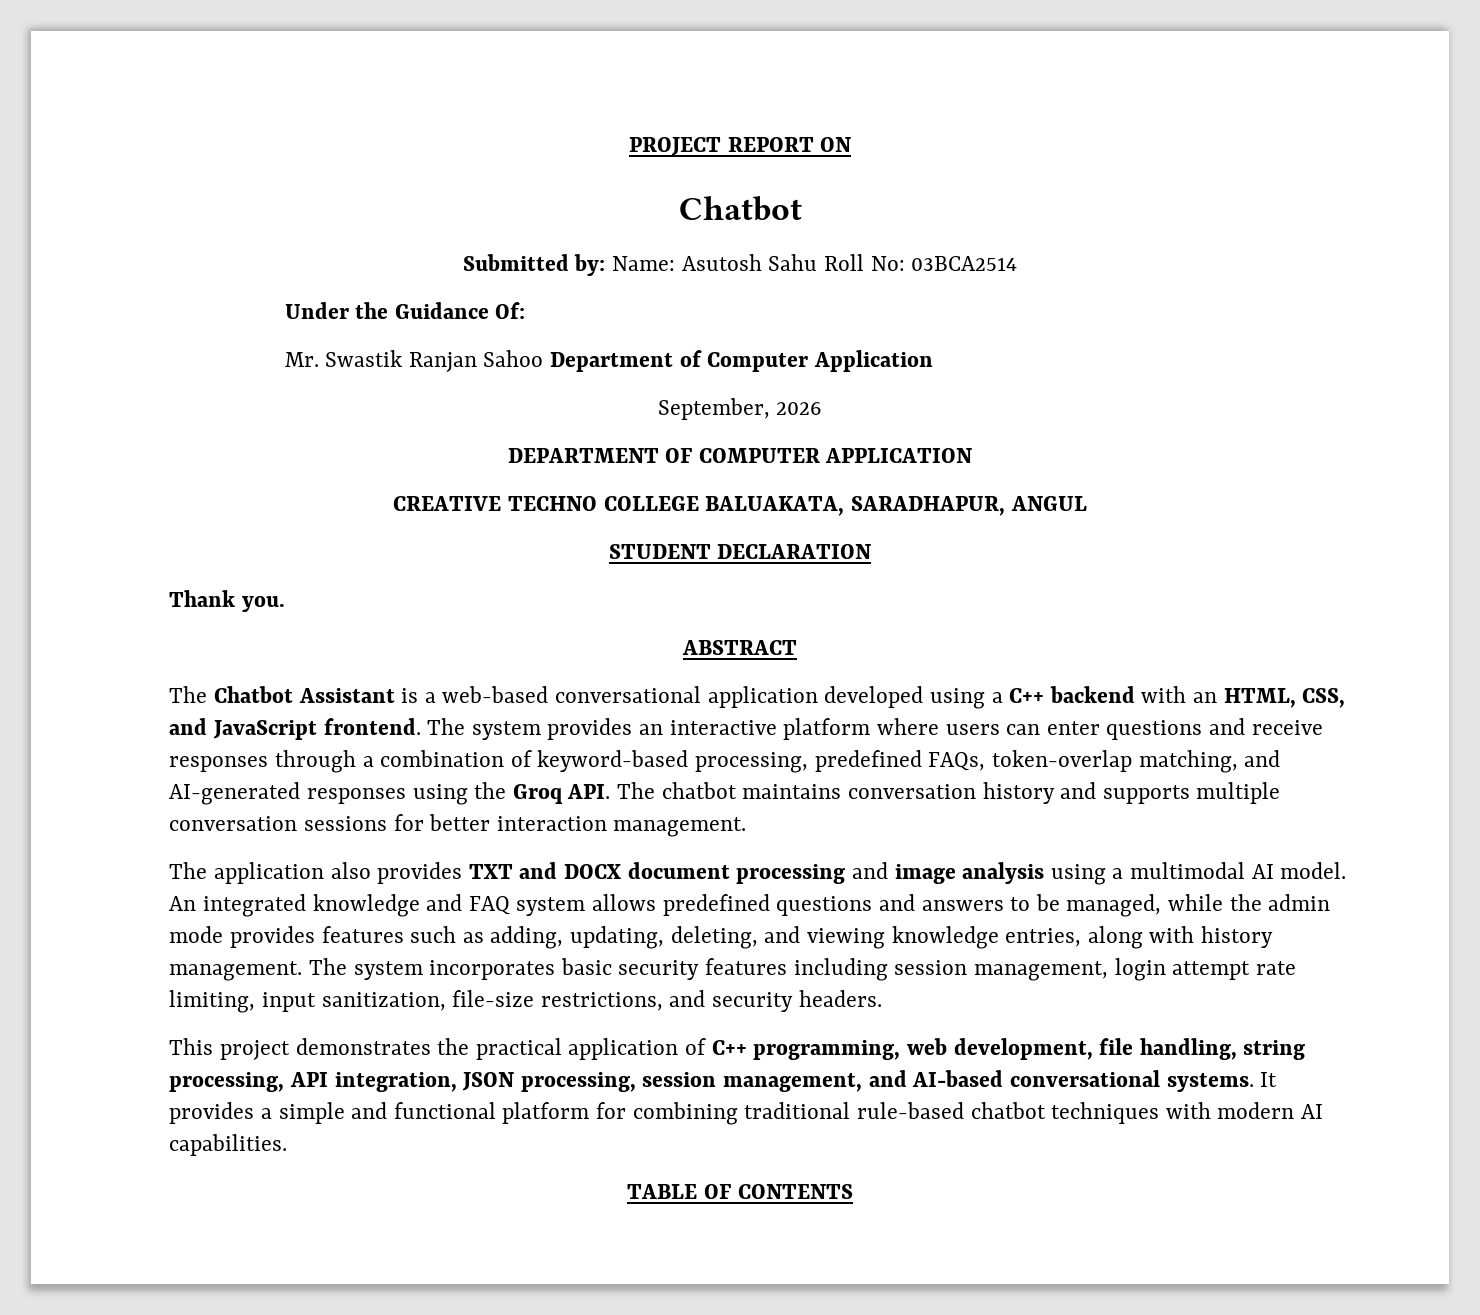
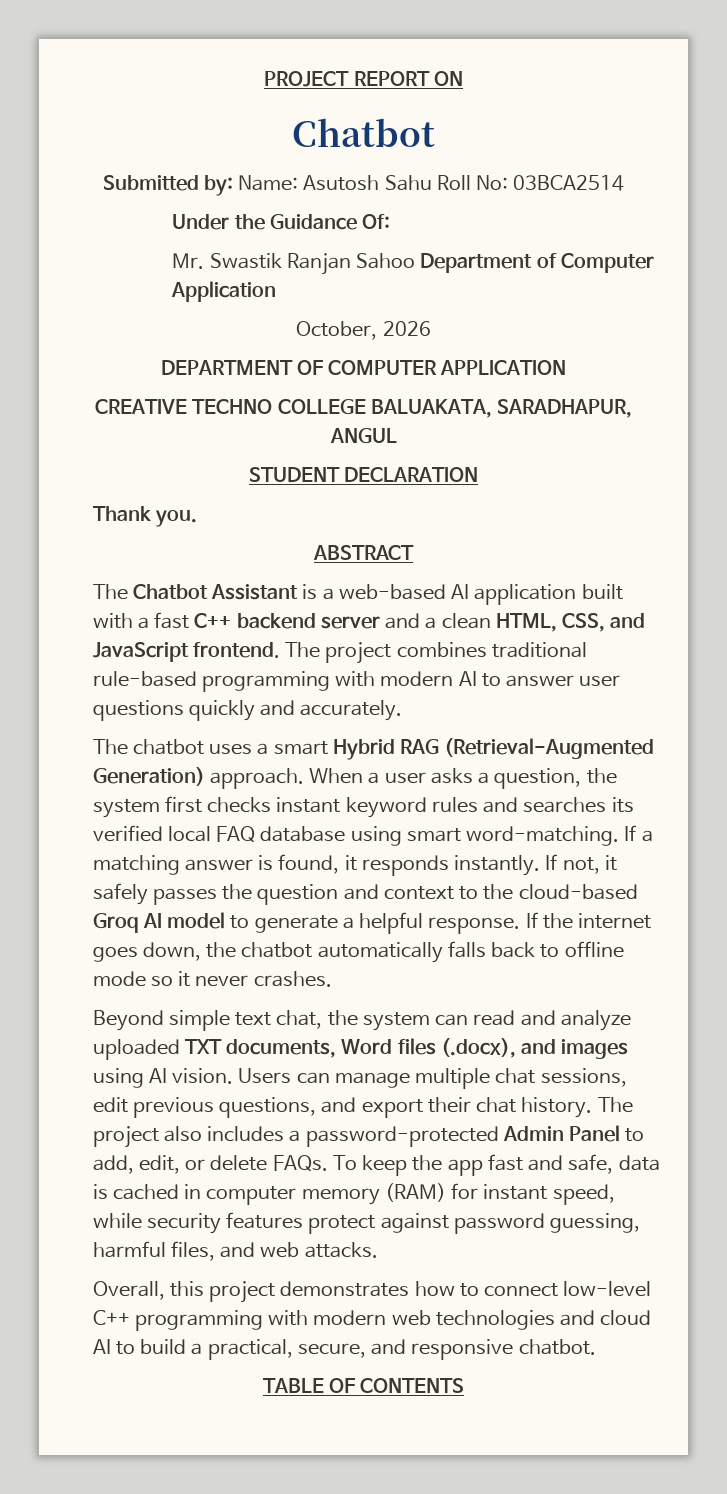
- September, 2026
+ October, 2026
- The Chatbot Assistant is a web-based conversational application developed using a C++ backend with an HTML, CSS, and JavaScript frontend.
+ The Chatbot Assistant is a web-based AI application built with a fast C++ backend server and a clean HTML, CSS, and JavaScript frontend.
- The system provides an interactive platform where users can enter questions and receive responses through a combination of keyword-based processing, predefined FAQs, token-overlap matching, and AI-generated responses using the Groq API. The chatbot maintains conversation history and supports multiple conversation sessions for better interaction management.
- The application also provides TXT and DOCX document processing and image analysis using a multimodal AI model. An integrated knowledge and FAQ system allows predefined questions and answers to be managed, while the admin mode provides features such as adding, updating, deleting, and viewing knowledge entries, along with history management. The system incorporates basic security features including session management, login attempt rate limiting, input sanitization, file-size restrictions, and security headers.
- This project demonstrates the practical application of C++ programming, web development, file handling, string processing, API integration, JSON processing, session management, and AI-based conversational systems. It provides a simple and functional platform for combining traditional rule-based chatbot techniques with modern AI capabilities.
+ The project combines traditional rule-based programming with modern AI to answer user questions quickly and accurately.
+ The chatbot uses a smart Hybrid RAG (Retrieval-Augmented Generation) approach. When a user asks a question, the system first checks instant keyword rules and searches its verified local FAQ database using smart word-matching. If a matching answer is found, it responds instantly. If not, it safely passes the question and context to the cloud-based Groq AI model to generate a helpful response. If the internet goes down, the chatbot automatically falls back to offline mode so it never crashes.
+ Beyond simple text chat, the system can read and analyze uploaded TXT documents, Word files (.docx), and images using AI vision. Users can manage multiple chat sessions, edit previous questions, and export their chat history. The project also includes a password-protected Admin Panel to add, edit, or delete FAQs. To keep the app fast and safe, data is cached in computer memory (RAM) for instant speed, while security features protect against password guessing, harmful files, and web attacks.
+ Overall, this project demonstrates how to connect low-level C++ programming with modern web technologies and cloud AI to build a practical, secure, and responsive chatbot.

